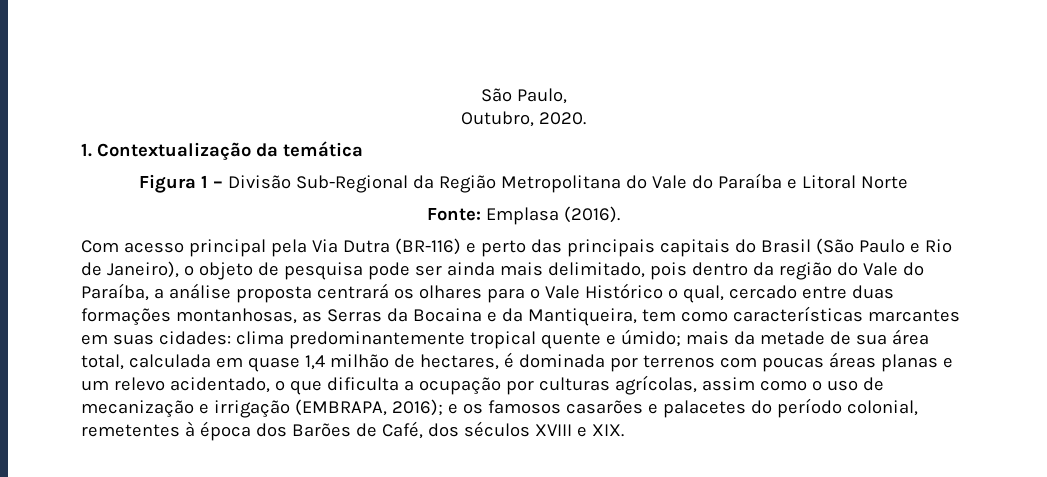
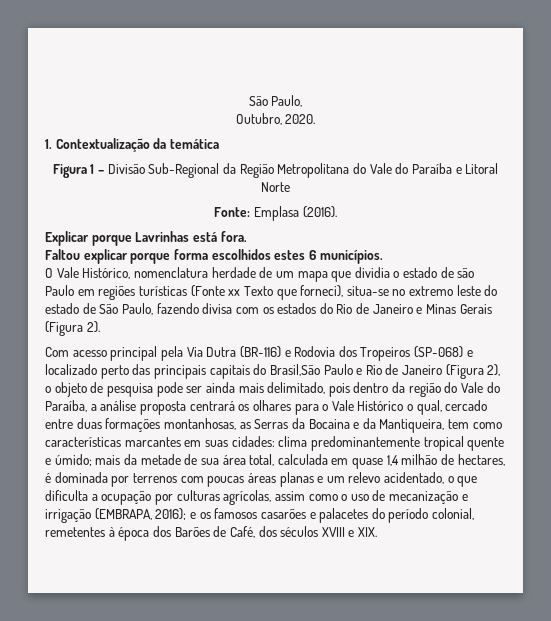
+ Explicar porque Lavrinhas está fora.
+ Faltou explicar porque forma escolhidos estes 6 municípios.
+ O Vale Histórico, nomenclatura herdade de um mapa que dividia o estado de são Paulo em regiões turísticas (Fonte xx Texto que forneci), situa-se no extremo leste do estado de São Paulo, fazendo divisa com os estados do Rio de Janeiro e Minas Gerais (Figura 2).
- Com acesso principal pela Via Dutra (BR-116) e perto das principais capitais do Brasil (São Paulo e Rio de Janeiro), o objeto de pesquisa pode ser ainda mais delimitado, pois dentro da região do Vale do Paraíba, a análise proposta centrará os olhares para o Vale Histórico o qual, cercado entre duas formações montanhosas, as Serras da Bocaina e da Mantiqueira, tem como características marcantes em suas cidades:
+ Com acesso principal pela Via Dutra (BR-116) e Rodovia dos Tropeiros (SP-068) e localizado perto das principais capitais do Brasil,São Paulo e Rio de Janeiro (Figura 2), o objeto de pesquisa pode ser ainda mais delimitado, pois dentro da região do Vale do Paraíba, a análise proposta centrará os olhares para o Vale Histórico o qual, cercado entre duas formações montanhosas, as Serras da Bocaina e da Mantiqueira, tem como características marcantes em suas cidades:

